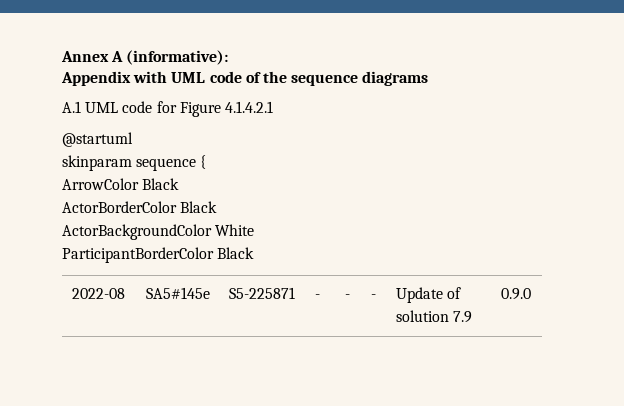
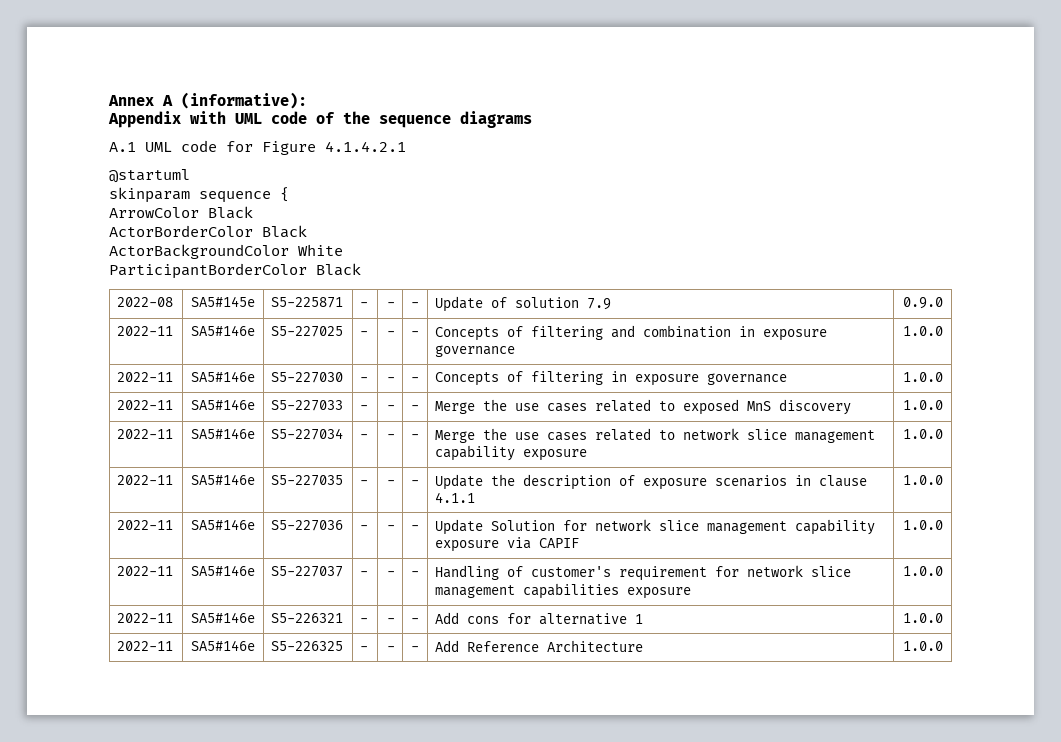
+ 2022-11 | SA5#146e | S5-227025 | - | - | - | Concepts of filtering and combination in exposure governance | 1.0.0
+ 2022-11 | SA5#146e | S5-227030 | - | - | - | Concepts of filtering in exposure governance | 1.0.0
+ 2022-11 | SA5#146e | S5-227033 | - | - | - | Merge the use cases related to exposed MnS discovery | 1.0.0
+ 2022-11 | SA5#146e | S5-227034 | - | - | - | Merge the use cases related to network slice management capability exposure | 1.0.0
+ 2022-11 | SA5#146e | S5-227035 | - | - | - | Update the description of exposure scenarios in clause 4.1.1 | 1.0.0
+ 2022-11 | SA5#146e | S5-227036 | - | - | - | Update Solution for network slice management capability exposure via CAPIF | 1.0.0
+ 2022-11 | SA5#146e | S5-227037 | - | - | - | Handling of customer's requirement for network slice management capabilities exposure | 1.0.0
+ 2022-11 | SA5#146e | S5-226321 | - | - | - | Add cons for alternative 1 | 1.0.0
+ 2022-11 | SA5#146e | S5-226325 | - | - | - | Add Reference Architecture | 1.0.0

